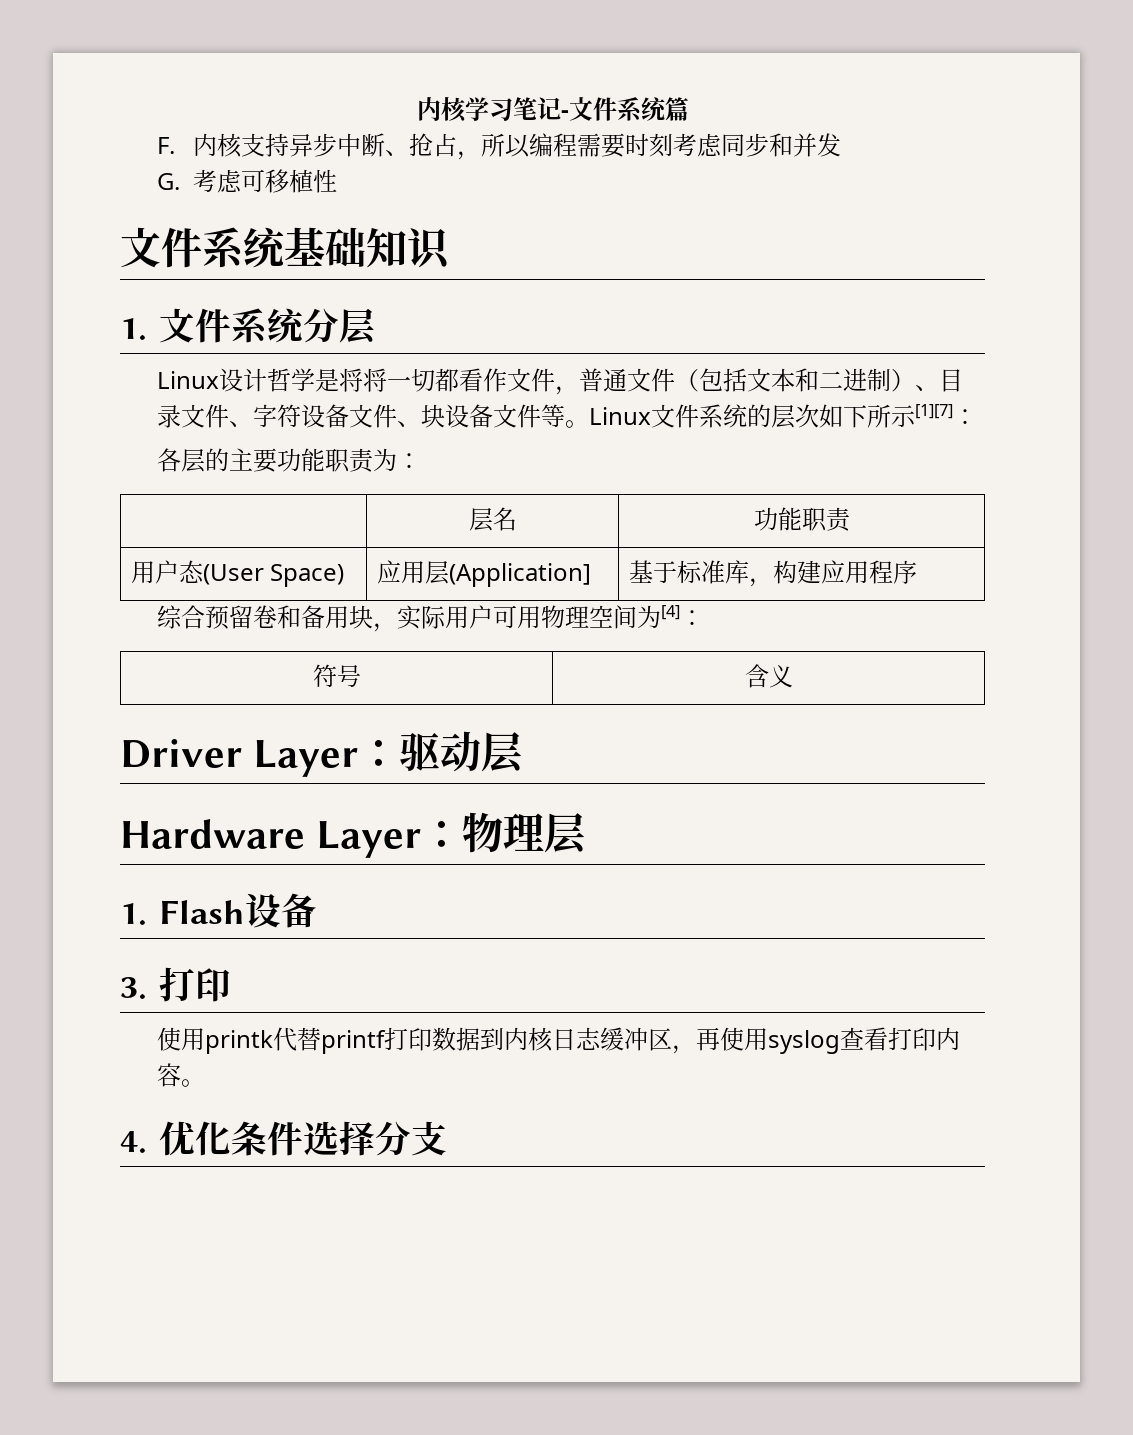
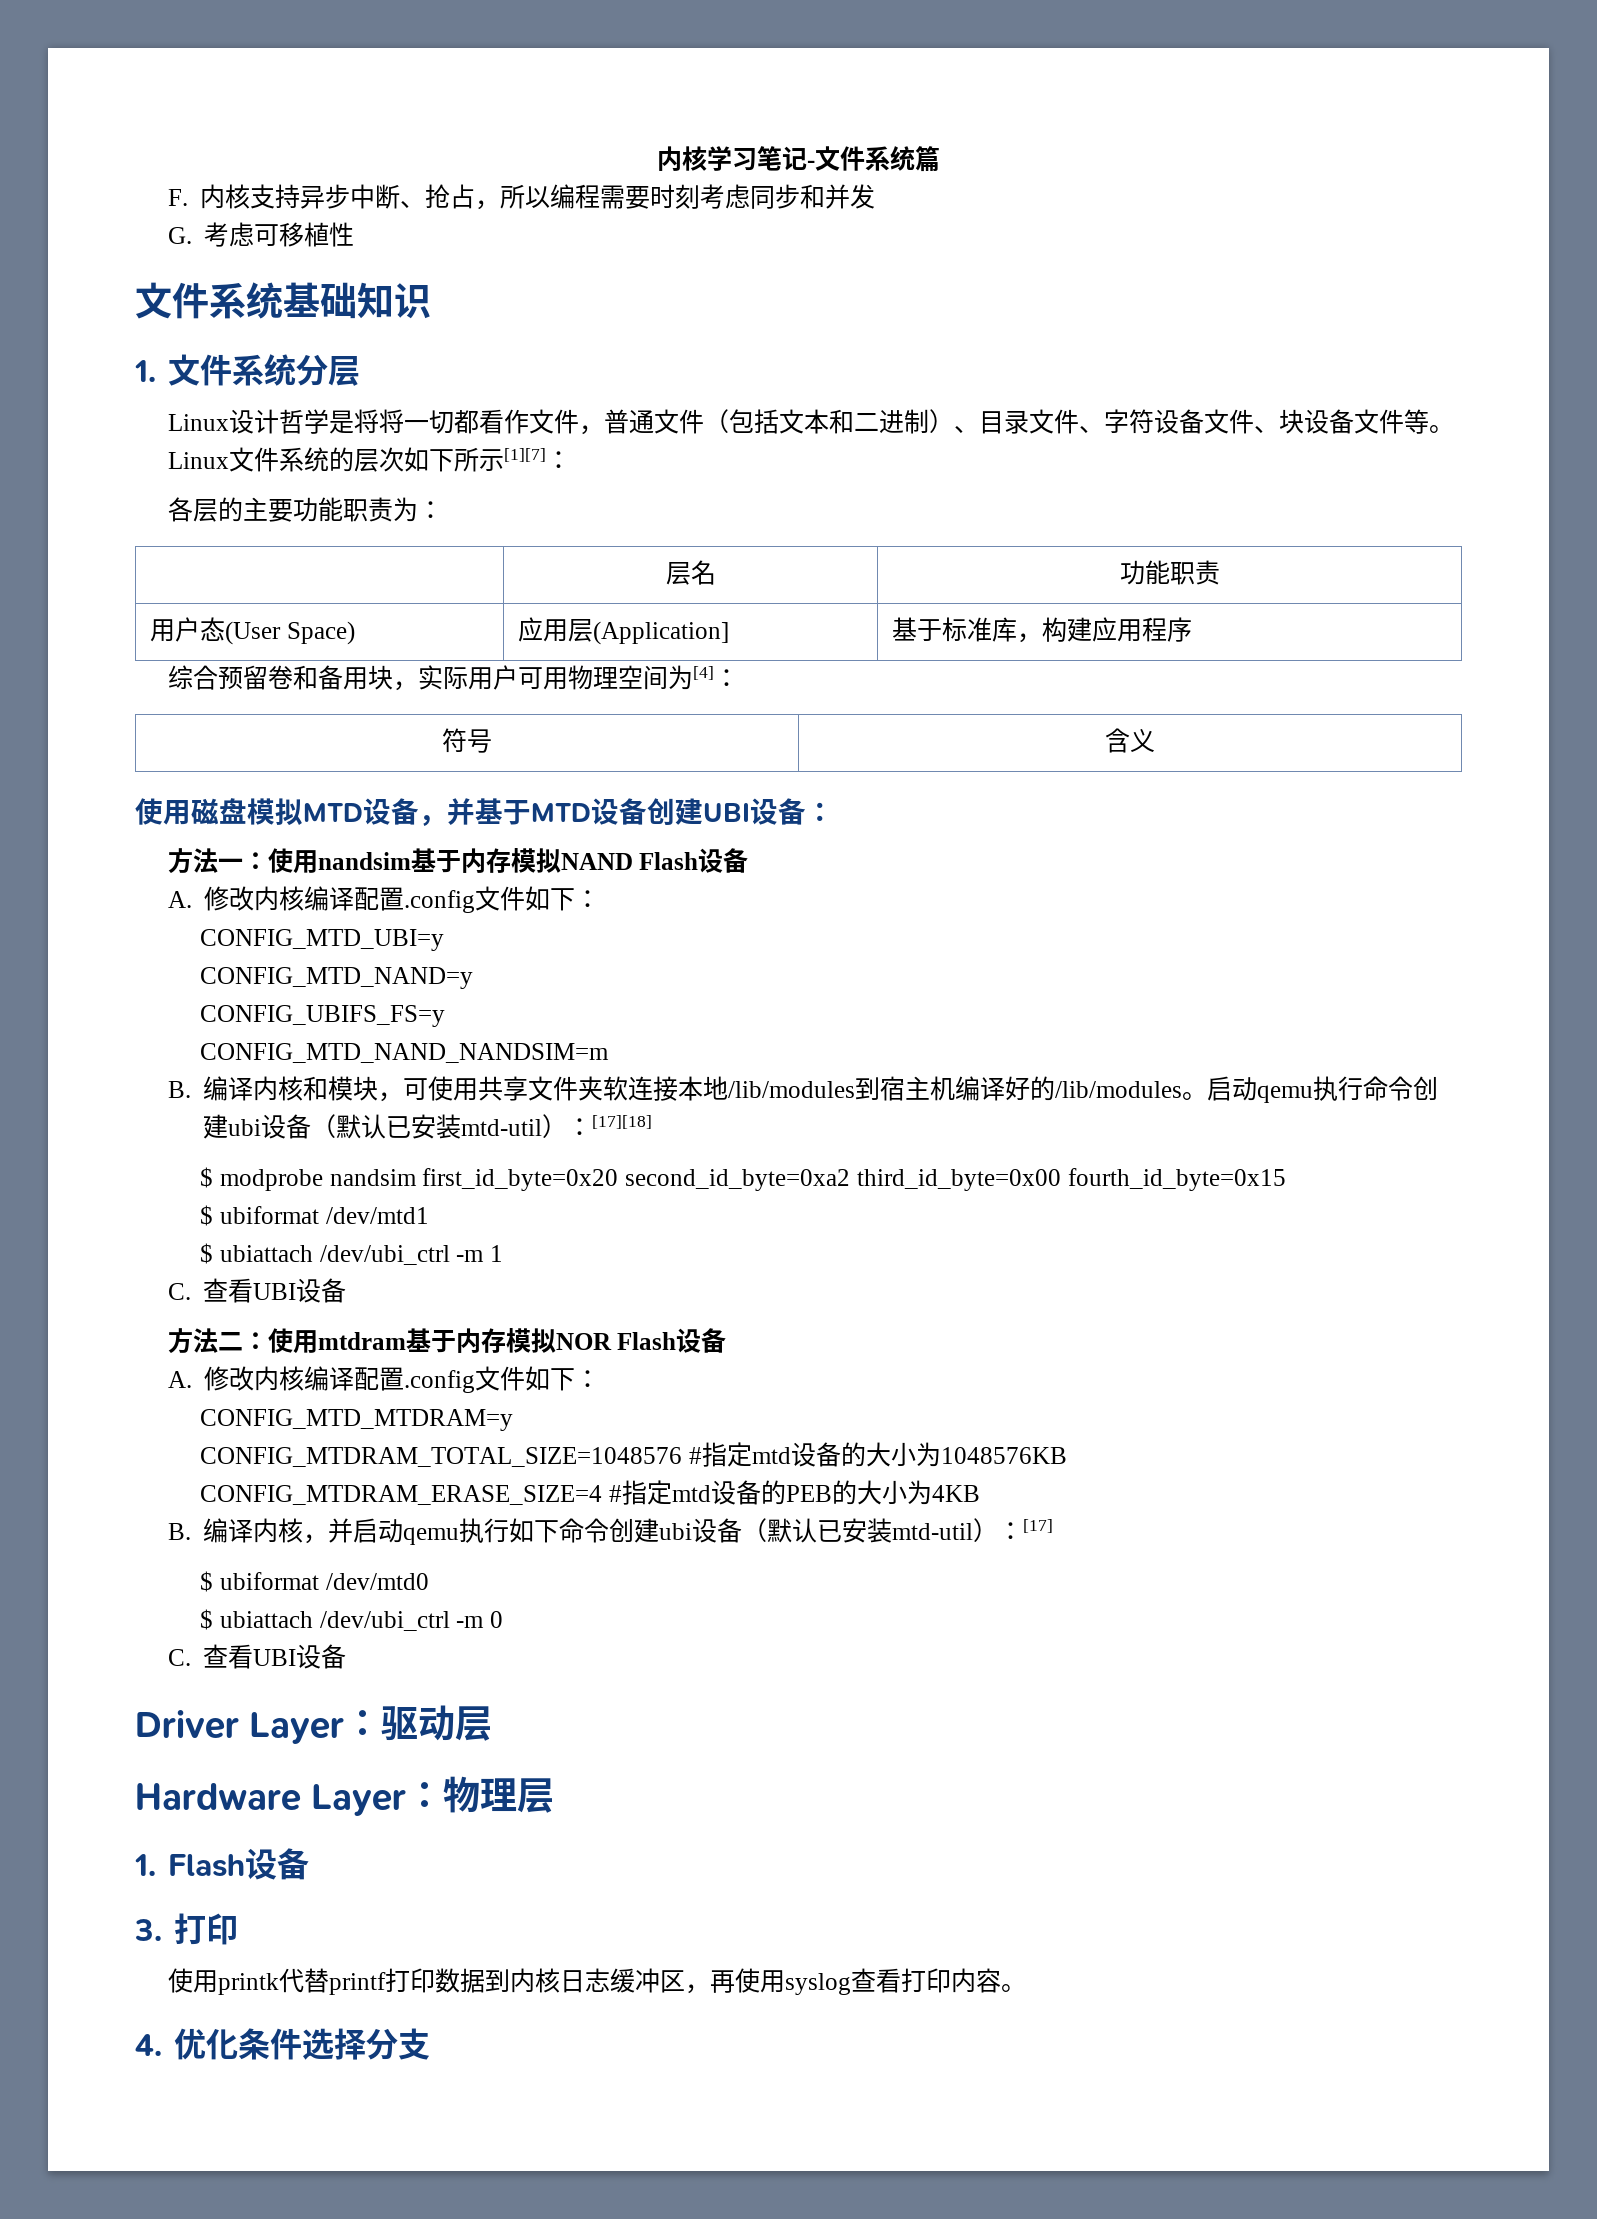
+ 使用磁盘模拟MTD设备，并基于MTD设备创建UBI设备：
+ 方法一：使用nandsim基于内存模拟NAND Flash设备
+ A.修改内核编译配置.config文件如下：
+ CONFIG_MTD_UBI=y
+ CONFIG_MTD_NAND=y
+ CONFIG_UBIFS_FS=y
+ CONFIG_MTD_NAND_NANDSIM=m
+ B.编译内核和模块，可使用共享文件夹软连接本地/lib/modules到宿主机编译好的/lib/modules。启动qemu执行命令创建ubi设备（默认已安装mtd-util）：[17][18]
+ $ modprobe nandsim first_id_byte=0x20 second_id_byte=0xa2 third_id_byte=0x00 fourth_id_byte=0x15
+ $ ubiformat /dev/mtd1
+ $ ubiattach /dev/ubi_ctrl -m 1
+ C.查看UBI设备
+ 方法二：使用mtdram基于内存模拟NOR Flash设备
+ A.修改内核编译配置.config文件如下：
+ CONFIG_MTD_MTDRAM=y
+ CONFIG_MTDRAM_TOTAL_SIZE=1048576 #指定mtd设备的大小为1048576KB CONFIG_MTDRAM_ERASE_SIZE=4 #指定mtd设备的PEB的大小为4KB
+ B.编译内核，并启动qemu执行如下命令创建ubi设备（默认已安装mtd-util）：[17]
+ $ ubiformat /dev/mtd0
+ $ ubiattach /dev/ubi_ctrl -m 0
+ C.查看UBI设备

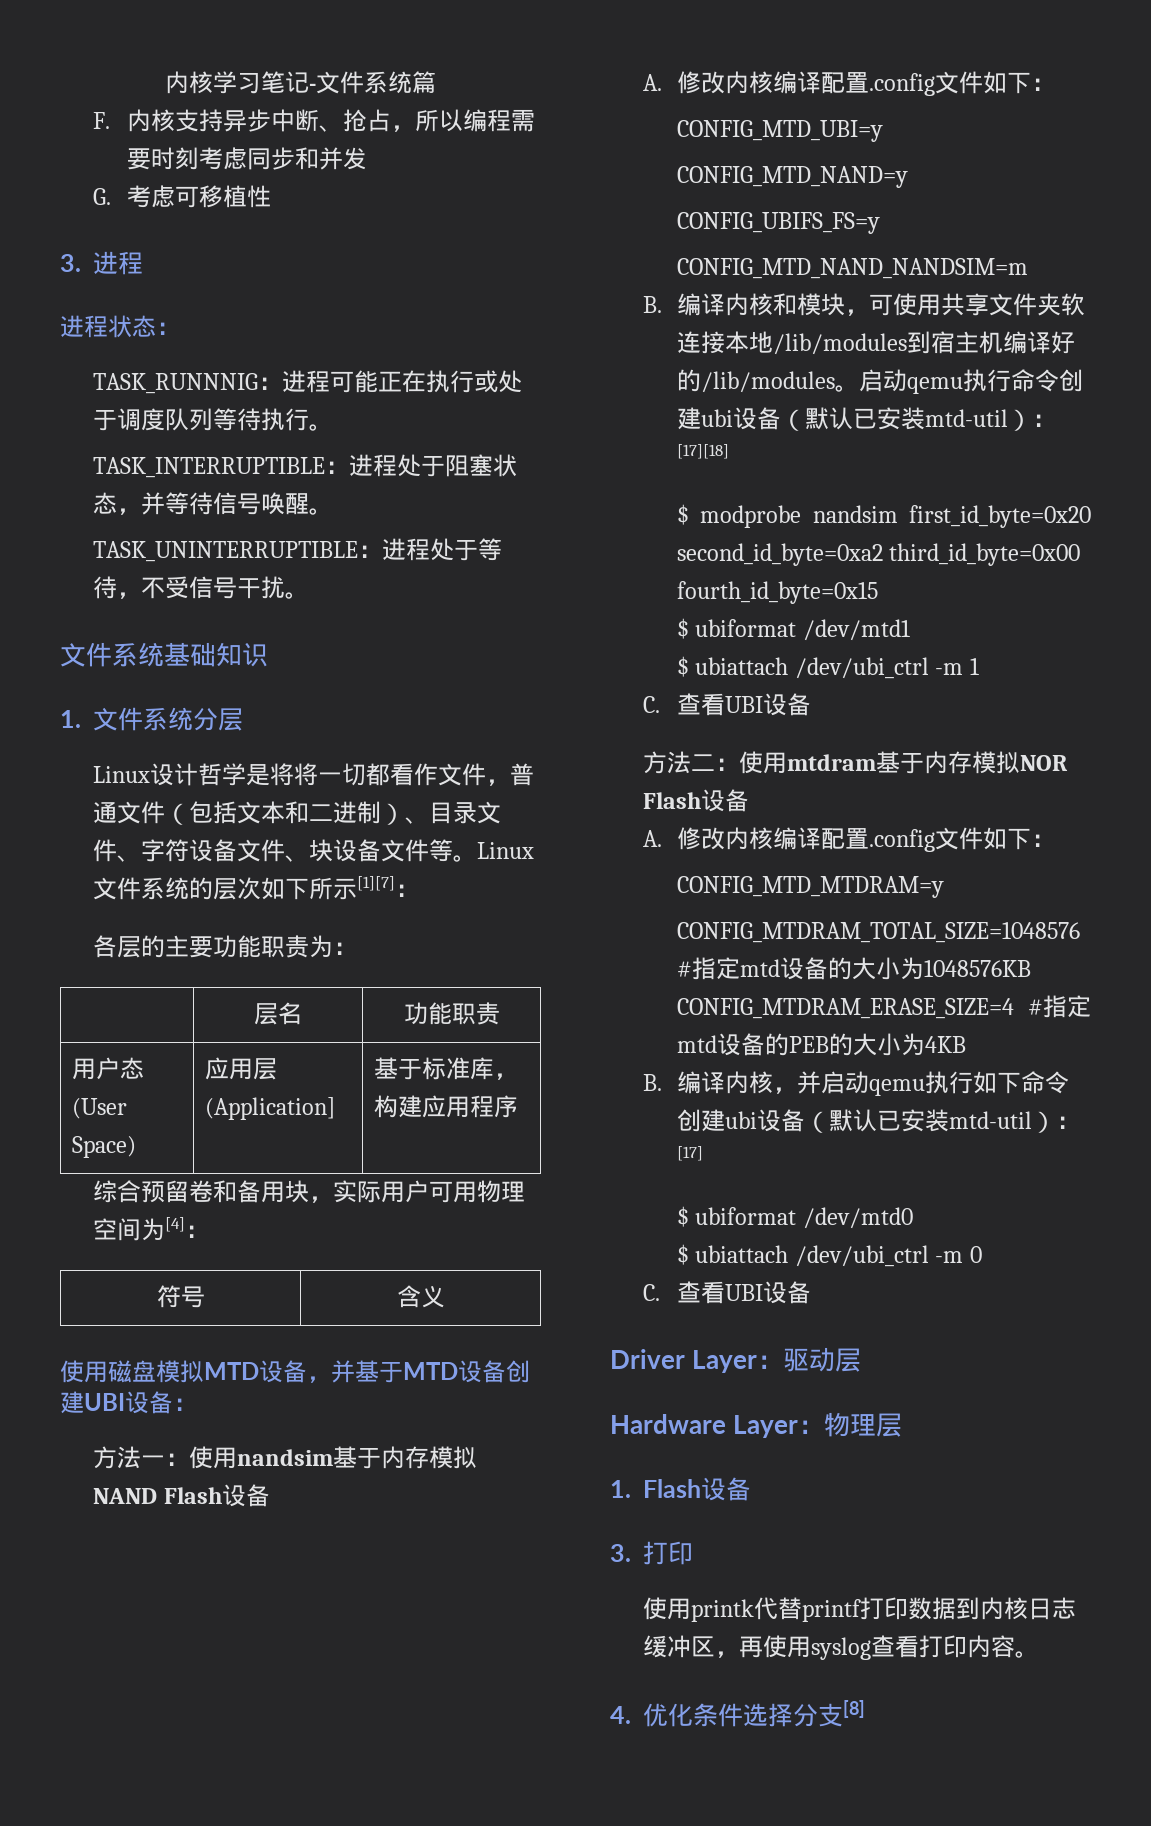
+ 3.进程
+ 进程状态：
+ TASK_RUNNNIG：进程可能正在执行或处于调度队列等待执行。
+ TASK_INTERRUPTIBLE：进程处于阻塞状态，并等待信号唤醒。
+ TASK_UNINTERRUPTIBLE：进程处于等待，不受信号干扰。
- 4.优化条件选择分支
+ 4.优化条件选择分支[8]

